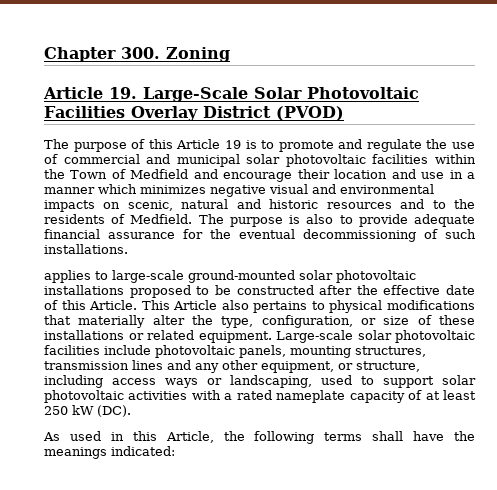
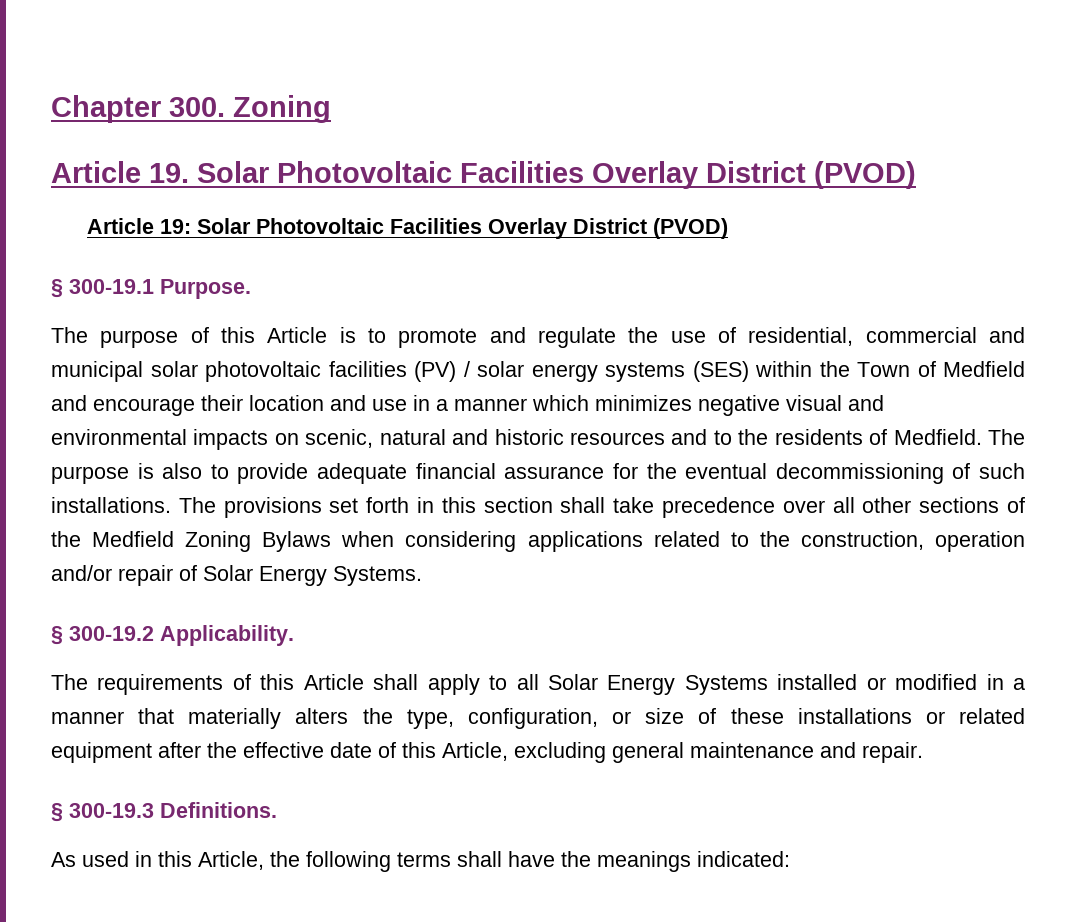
- Article 19. Large-Scale Solar Photovoltaic Facilities Overlay District (PVOD)
+ Article 19. Solar Photovoltaic Facilities Overlay District (PVOD)
+ Article 19: Solar Photovoltaic Facilities Overlay District (PVOD)
+ § 300-19.1 Purpose.
- The purpose of this Article 19 is to promote and regulate the use of commercial and municipal solar photovoltaic facilities within the Town of Medfield and encourage their location and use in a manner which minimizes negative visual and environmental impacts on scenic, natural and historic resources and to the residents of Medfield.
+ The purpose of this Article is to promote and regulate the use of residential, commercial and municipal solar photovoltaic facilities (PV) / solar energy systems (SES) within the Town of Medfield and encourage their location and use in a manner which minimizes negative visual and environmental impacts on scenic, natural and historic resources and to the residents of Medfield.
- The purpose is also to provide adequate financial assurance for the eventual decommissioning of such installations.
- applies to large-scale ground-mounted solar photovoltaic installations proposed to be constructed after the effective date of this Article. This Article also pertains to physical modifications that materially alter the type, configuration, or size of these installations or related equipment. Large-scale solar photovoltaic facilities include photovoltaic panels, mounting structures, transmission lines and any other equipment, or structure, including access ways or landscaping, used to support solar photovoltaic activities with a rated nameplate capacity of at least 250 kW (DC).
+ The purpose is also to provide adequate financial assurance for the eventual decommissioning of such installations. The provisions set forth in this section shall take precedence over all other sections of the Medfield Zoning Bylaws when considering applications related to the construction, operation and/or repair of Solar Energy Systems.
+ § 300-19.2 Applicability.
+ The requirements of this Article shall apply to all Solar Energy Systems installed or modified in a manner that materially alters the type, configuration, or size of these installations or related equipment after the effective date of this Article, excluding general maintenance and repair.
+ § 300-19.3 Definitions.

